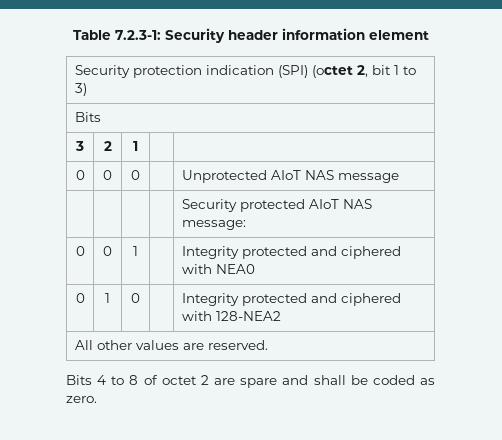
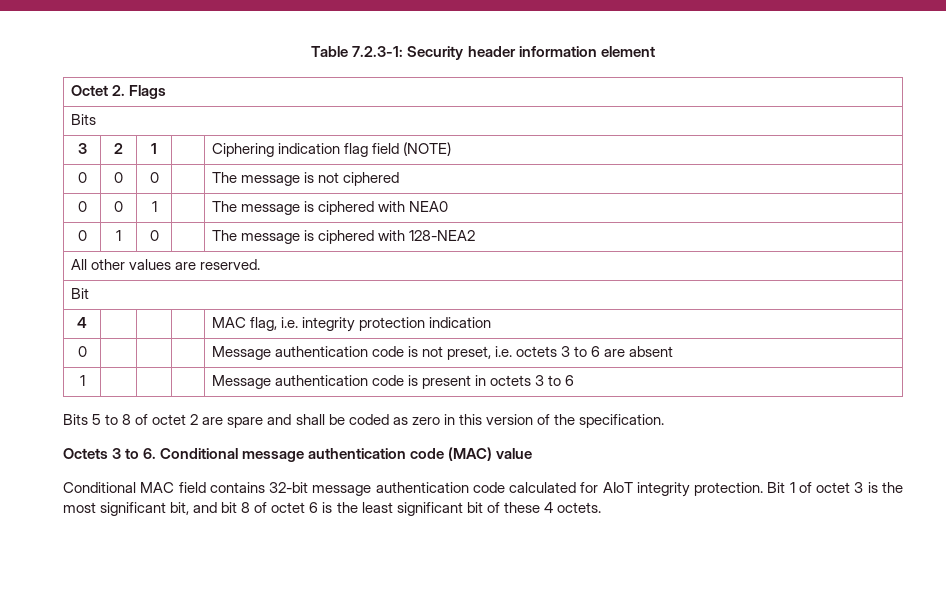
- Security protection indication (SPI) (octet 2, bit 1 to 3)
+ Octet 2. Flags
  Bits
- 3 | 2 | 1 | |
- 0 | 0 | 0 | | Unprotected AIoT NAS message
- | | | | Security protected AIoT NAS message:
+ 3 | 2 | 1 | | Ciphering indication flag field (NOTE)
+ 0 | 0 | 0 | | The message is not ciphered
- 0 | 0 | 1 | | Integrity protected and ciphered with NEA0
+ 0 | 0 | 1 | | The message is ciphered with NEA0
- 0 | 1 | 0 | | Integrity protected and ciphered with 128-NEA2
+ 0 | 1 | 0 | | The message is ciphered with 128-NEA2
  All other values are reserved.
- Bits 4 to 8 of octet 2 are spare and shall be coded as zero.
+ Bit
+ 4 | | | | MAC flag, i.e. integrity protection indication
+ 0 | | | | Message authentication code is not preset, i.e. octets 3 to 6 are absent
+ 1 | | | | Message authentication code is present in octets 3 to 6
+ Bits 5 to 8 of octet 2 are spare and shall be coded as zero in this version of the specification.
+ Octets 3 to 6. Conditional message authentication code (MAC) value
+ Conditional MAC field contains 32-bit message authentication code calculated for AIoT integrity protection. Bit 1 of octet 3 is the most significant bit, and bit 8 of octet 6 is the least significant bit of these 4 octets.

